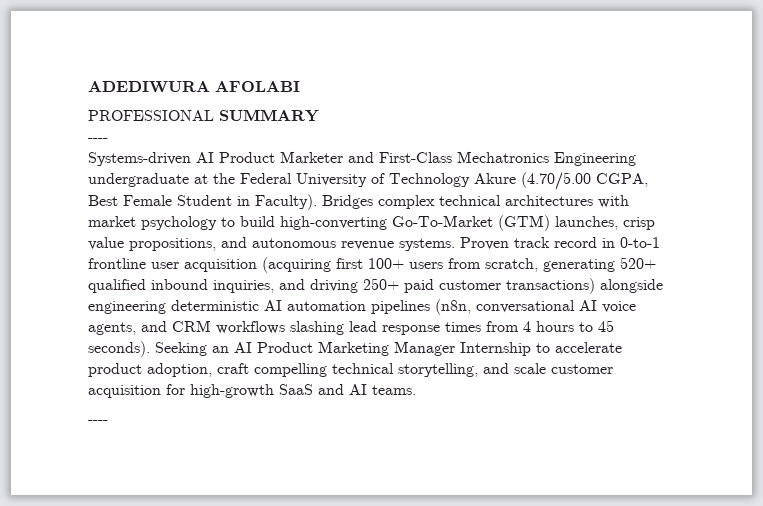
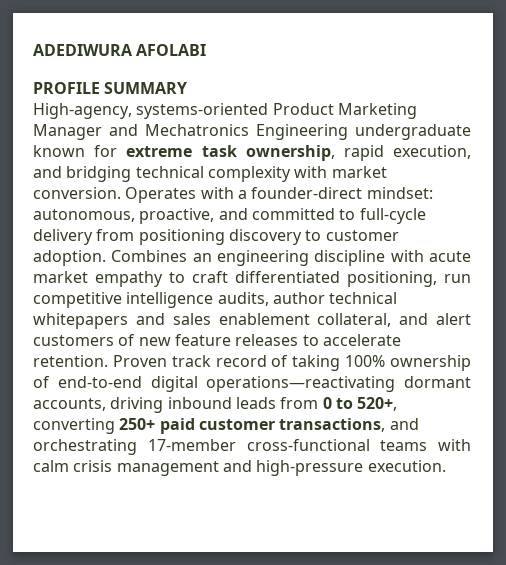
- PROFESSIONAL SUMMARY
- ----
- Systems-driven AI Product Marketer and First-Class Mechatronics Engineering undergraduate at the Federal University of Technology Akure (4.70/5.00 CGPA, Best Female Student in Faculty). Bridges complex technical architectures with market psychology to build high-converting Go-To-Market (GTM) launches, crisp value propositions, and autonomous revenue systems. Proven track record in 0-to-1 frontline user acquisition (acquiring first 100+ users from scratch, generating 520+ qualified inbound inquiries, and driving 250+ paid customer transactions) alongside engineering deterministic AI automation pipelines (n8n, conversational AI voice agents, and CRM workflows slashing lead response times from 4 hours to 45 seconds). Seeking an AI Product Marketing Manager Internship to accelerate product adoption, craft compelling technical storytelling, and scale customer acquisition for high-growth SaaS and AI teams.
- ----
+ PROFILE SUMMARY
+ High-agency, systems-oriented Product Marketing Manager and Mechatronics Engineering undergraduate known for extreme task ownership, rapid execution, and bridging technical complexity with market conversion. Operates with a founder-direct mindset: autonomous, proactive, and committed to full-cycle delivery from positioning discovery to customer adoption. Combines an engineering discipline with acute market empathy to craft differentiated positioning, run competitive intelligence audits, author technical whitepapers and sales enablement collateral, and alert customers of new feature releases to accelerate retention. Proven track record of taking 100% ownership of end-to-end digital operations—reactivating dormant accounts, driving inbound leads from 0 to 520+, converting 250+ paid customer transactions, and orchestrating 17-member cross-functional teams with calm crisis management and high-pressure execution.

